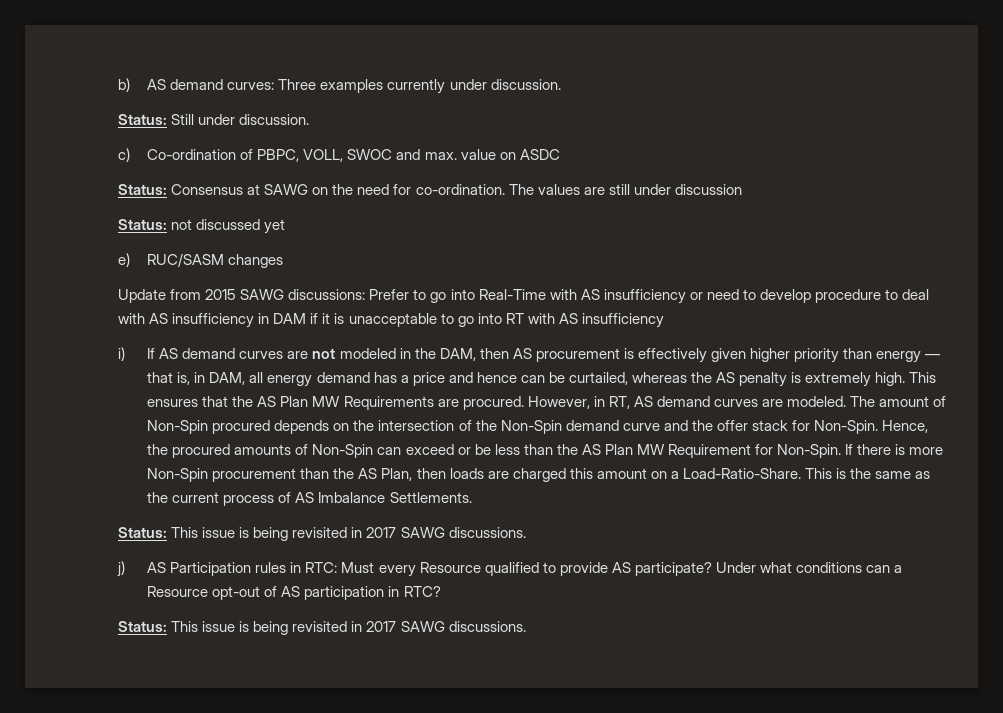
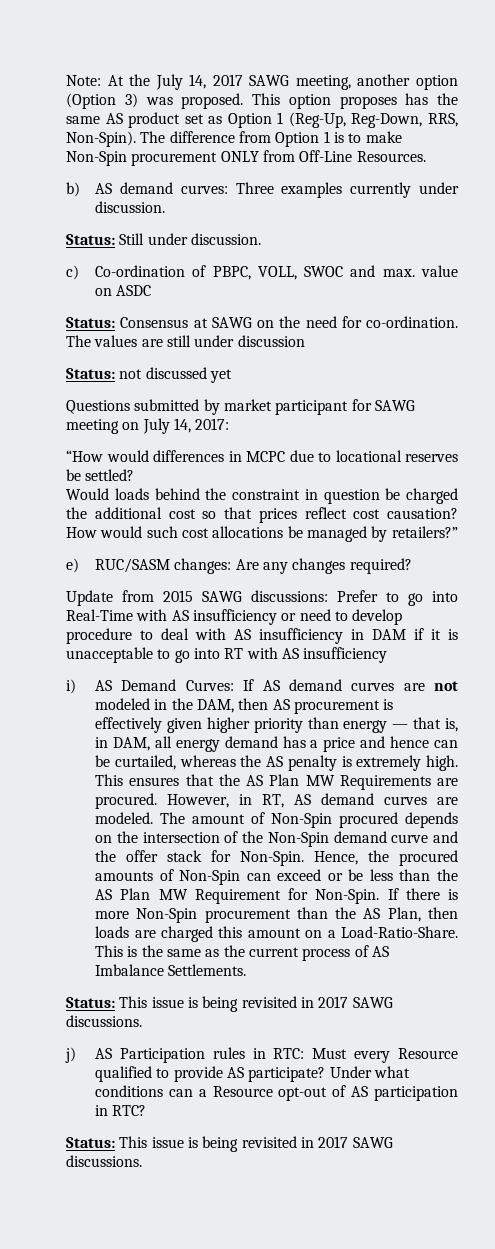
+ Note: At the July 14, 2017 SAWG meeting, another option (Option 3) was proposed. This option proposes has the same AS product set as Option 1 (Reg-Up, Reg-Down, RRS, Non-Spin). The difference from Option 1 is to make Non-Spin procurement ONLY from Off-Line Resources.
+ Questions submitted by market participant for SAWG meeting on July 14, 2017:
+ “How would differences in MCPC due to locational reserves be settled?
+ Would loads behind the constraint in question be charged the additional cost so that prices reflect cost causation? How would such cost allocations be managed by retailers?”
- e) RUC/SASM changes
+ e) RUC/SASM changes: Are any changes required?
- i) If AS demand curves are not modeled in the DAM, then AS procurement is effectively given higher priority than energy — that is, in DAM, all energy demand has a price and hence can be curtailed, whereas the AS penalty is extremely high.
+ i) AS Demand Curves: If AS demand curves are not modeled in the DAM, then AS procurement is effectively given higher priority than energy — that is, in DAM, all energy demand has a price and hence can be curtailed, whereas the AS penalty is extremely high.

